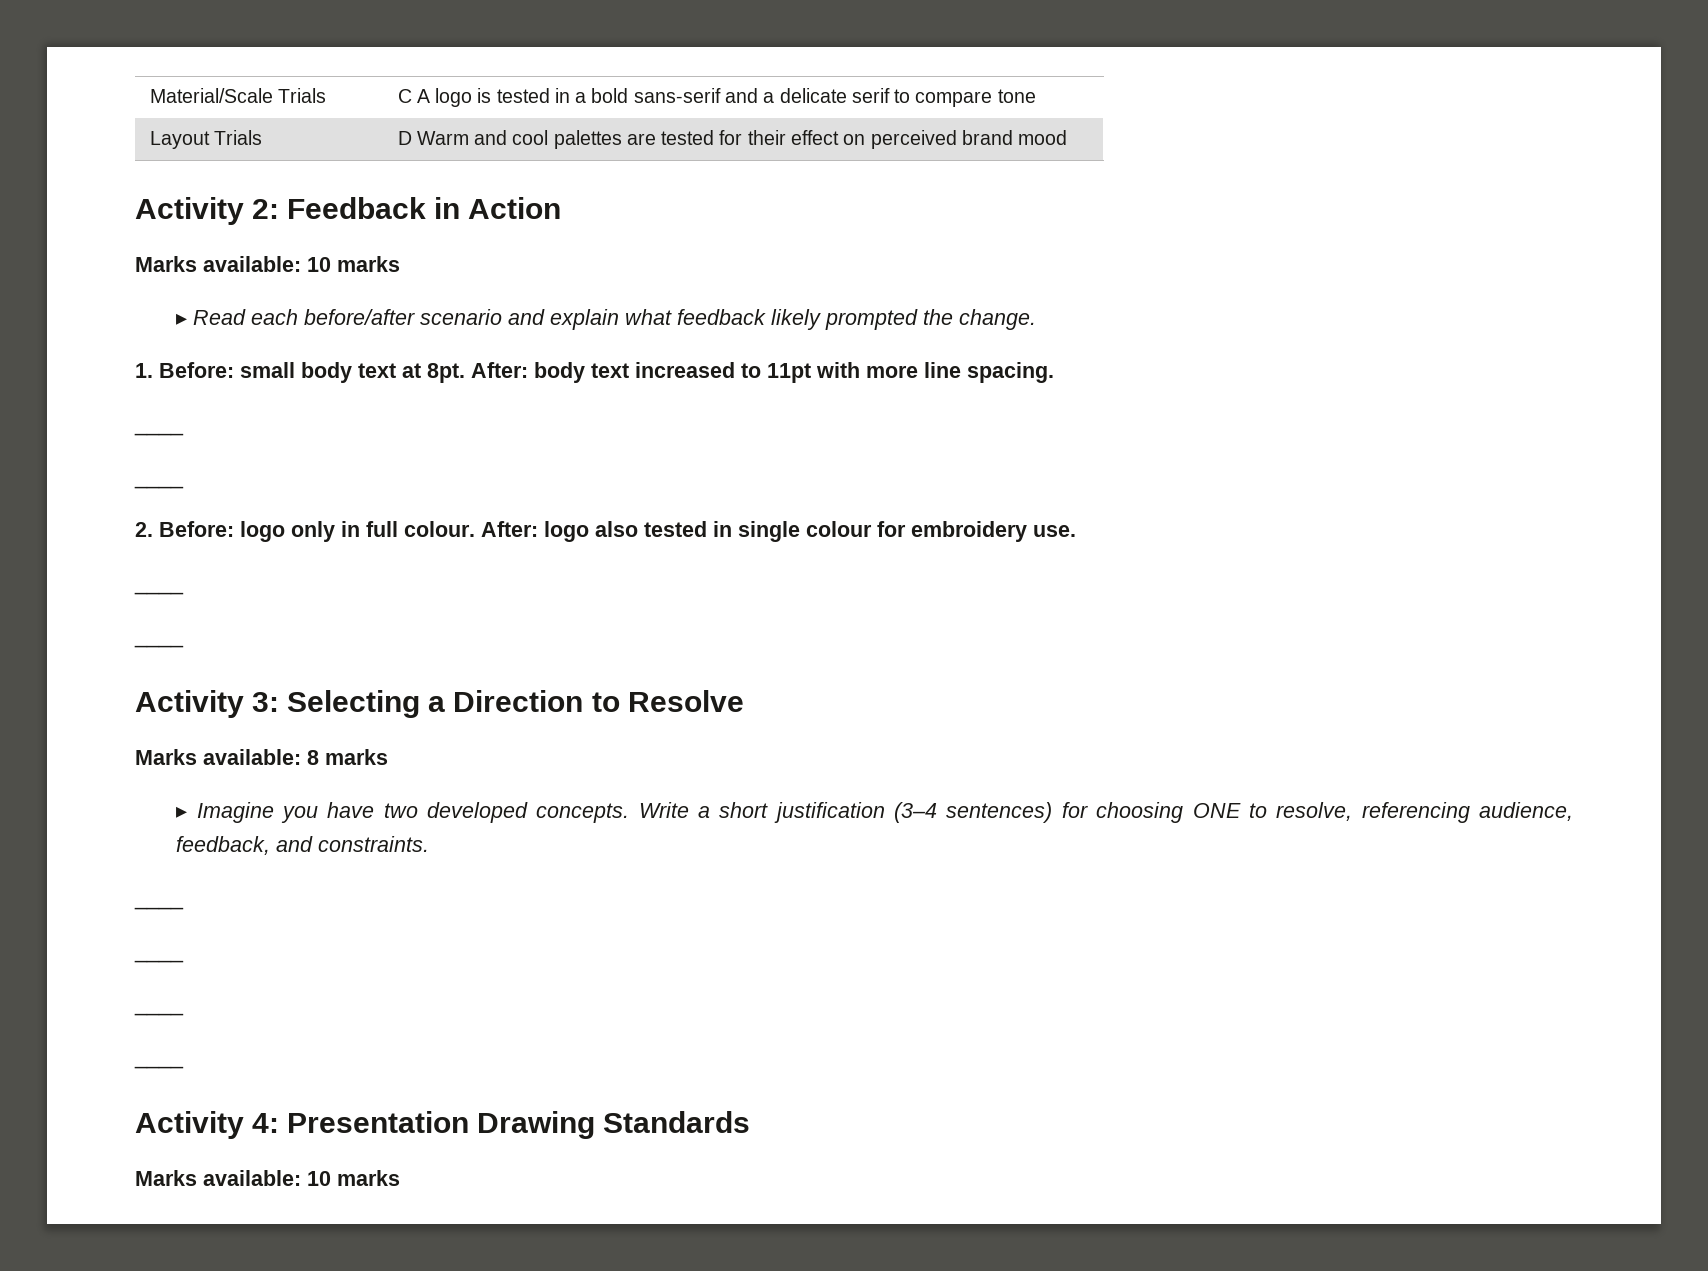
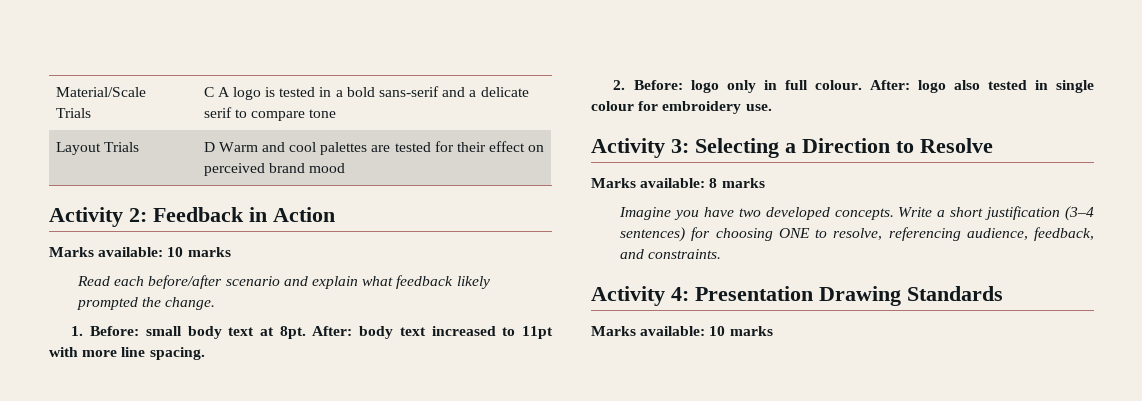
- ▸ Read each before/after scenario and explain what feedback likely prompted the change.
+ Read each before/after scenario and explain what feedback likely prompted the change.
  After: body text increased to 11pt with more line spacing.
- ____
- ____
  After: logo also tested in single colour for embroidery use.
- ____
- ____
- ▸ Imagine you have two developed concepts.
+ Imagine you have two developed concepts.
  Write a short justification (3–4 sentences) for choosing ONE to resolve, referencing audience, feedback, and constraints.
- ____
- ____
- ____
- ____

